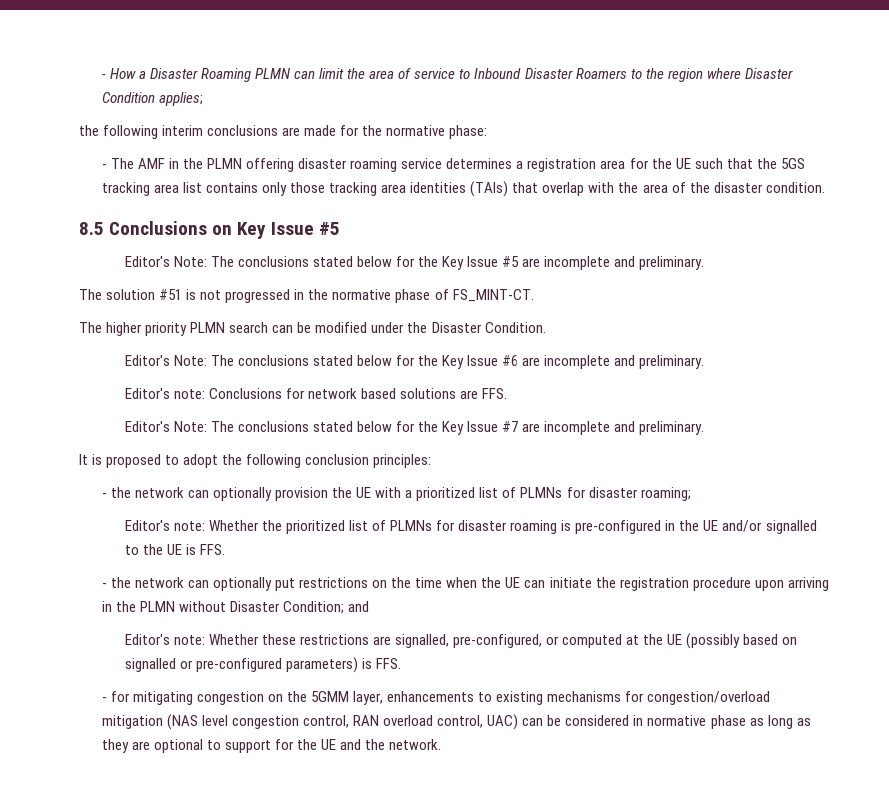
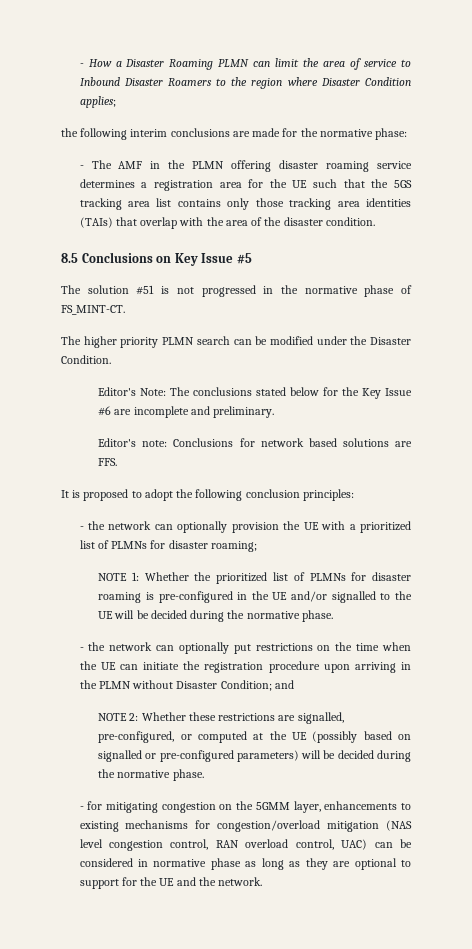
- Editor's Note: The conclusions stated below for the Key Issue #5 are incomplete and preliminary.
- Editor's Note: The conclusions stated below for the Key Issue #7 are incomplete and preliminary.
- Editor's note: Whether the prioritized list of PLMNs for disaster roaming is pre-configured in the UE and/or signalled to the UE is FFS.
+ NOTE 1: Whether the prioritized list of PLMNs for disaster roaming is pre-configured in the UE and/or signalled to the UE will be decided during the normative phase.
- Editor's note: Whether these restrictions are signalled, pre-configured, or computed at the UE (possibly based on signalled or pre-configured parameters) is FFS.
+ NOTE 2: Whether these restrictions are signalled, pre-configured, or computed at the UE (possibly based on signalled or pre-configured parameters) will be decided during the normative phase.

